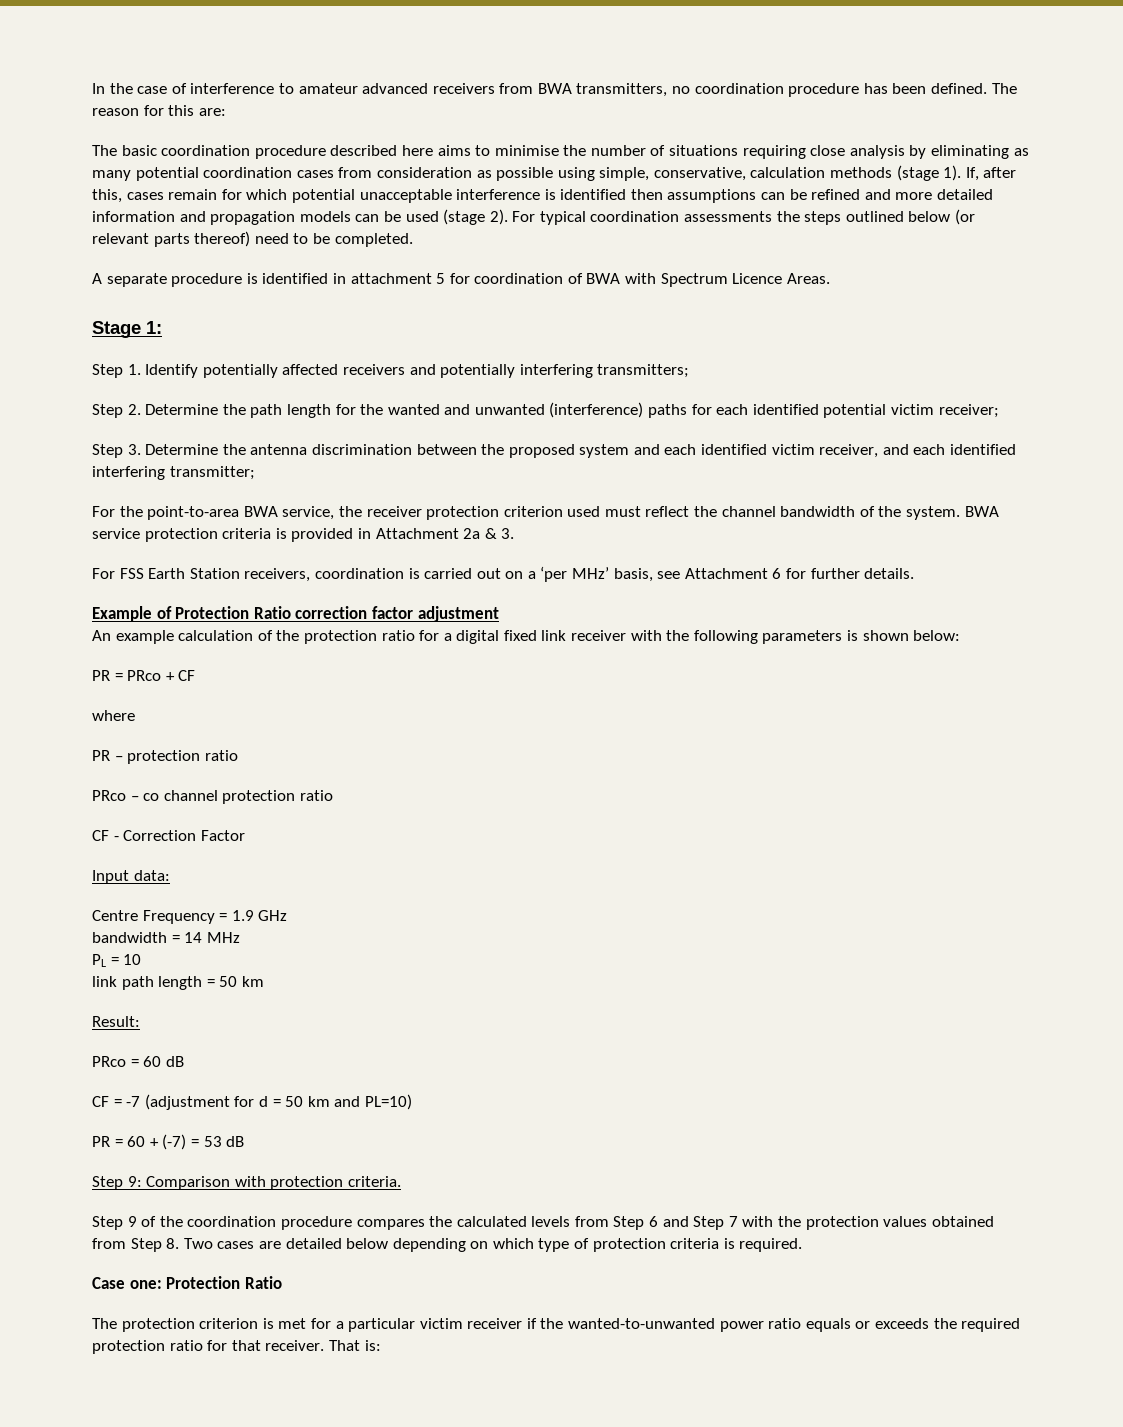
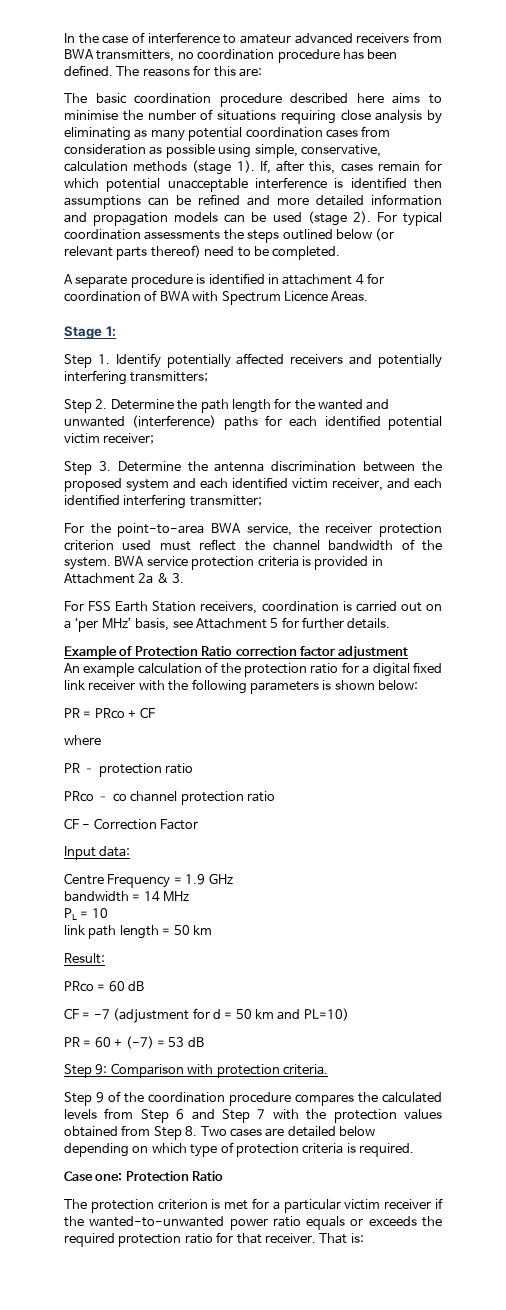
- The reason for this are:
+ The reasons for this are:
- A separate procedure is identified in attachment 5 for coordination of BWA with Spectrum Licence Areas.
+ A separate procedure is identified in attachment 4 for coordination of BWA with Spectrum Licence Areas.
- For FSS Earth Station receivers, coordination is carried out on a ‘per MHz’ basis, see Attachment 6 for further details.
+ For FSS Earth Station receivers, coordination is carried out on a ‘per MHz’ basis, see Attachment 5 for further details.

